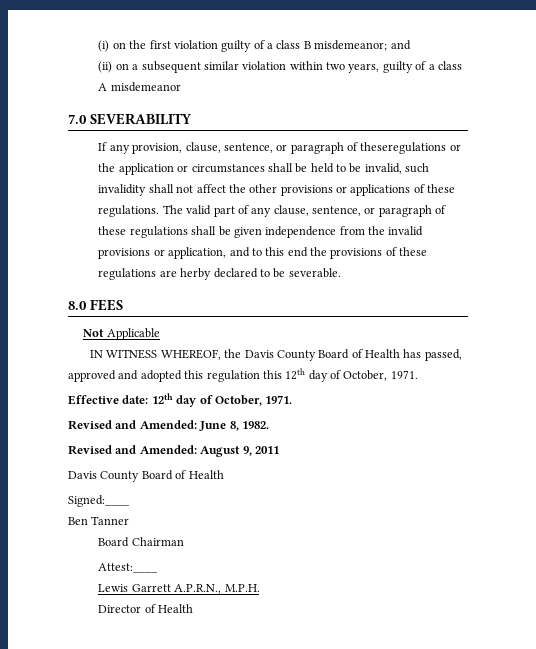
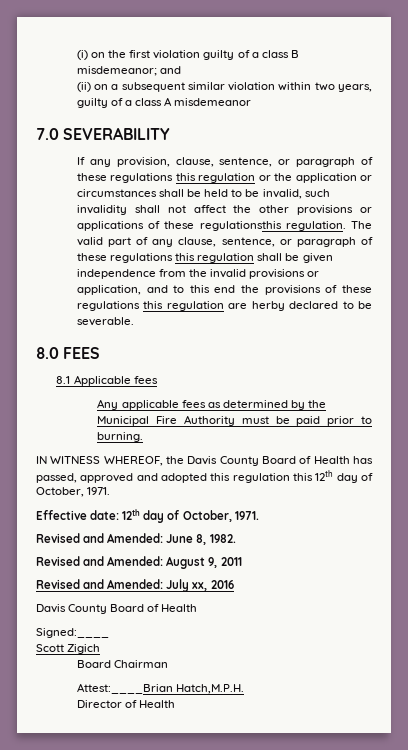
- If any provision, clause, sentence, or paragraph of theseregulations or the application or circumstances shall be held to be invalid, such invalidity shall not affect the other provisions or applications of these regulations.
+ If any provision, clause, sentence, or paragraph of these regulations this regulation or the application or circumstances shall be held to be invalid, such invalidity shall not affect the other provisions or applications of these regulationsthis regulation.
- The valid part of any clause, sentence, or paragraph of these regulations shall be given independence from the invalid provisions or application, and to this end the provisions of these regulations are herby declared to be severable.
+ The valid part of any clause, sentence, or paragraph of these regulations this regulation shall be given independence from the invalid provisions or application, and to this end the provisions of these regulations this regulation are herby declared to be severable.
- Not Applicable
+ 8.1 Applicable fees
+ Any applicable fees as determined by the Municipal Fire Authority must be paid prior to burning.
+ Revised and Amended: July xx, 2016
- Ben Tanner
+ Scott Zigich
- Attest:____
- Lewis Garrett A.P.R.N., M.P.H.
+ Attest:____Brian Hatch,M.P.H.

